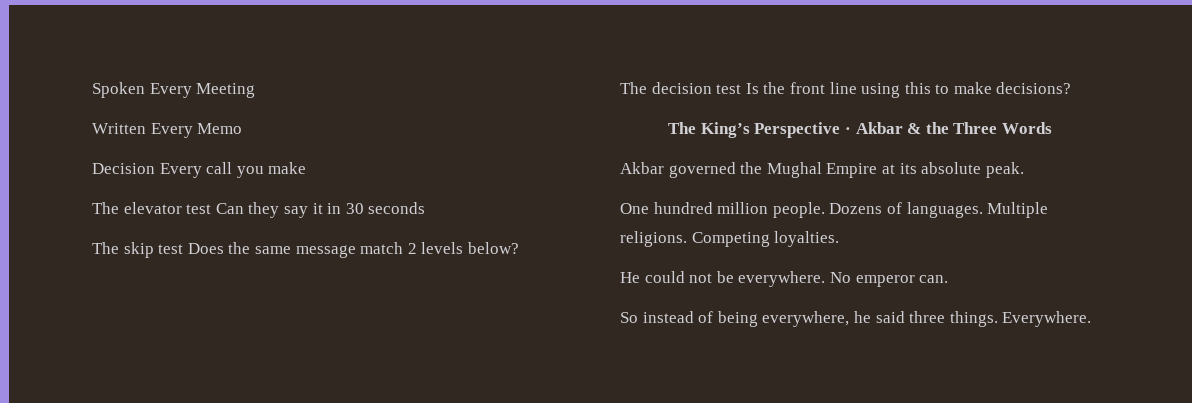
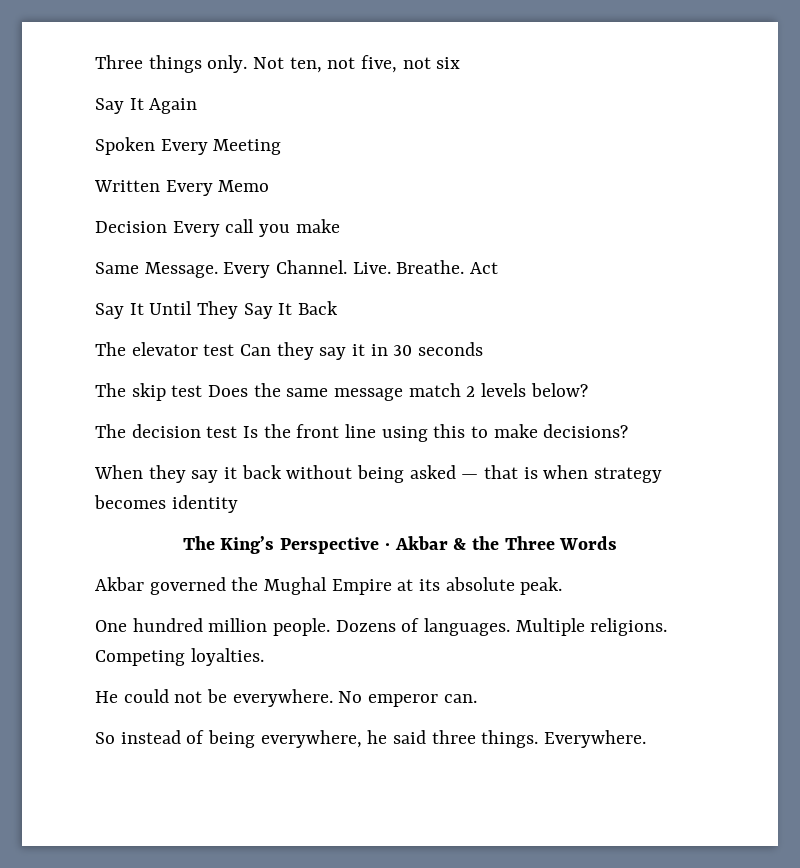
+ Three things only. Not ten, not five, not six
+ Say It Again
+ Same Message. Every Channel. Live. Breathe. Act
+ Say It Until They Say It Back
+ When they say it back without being asked — that is when strategy becomes identity

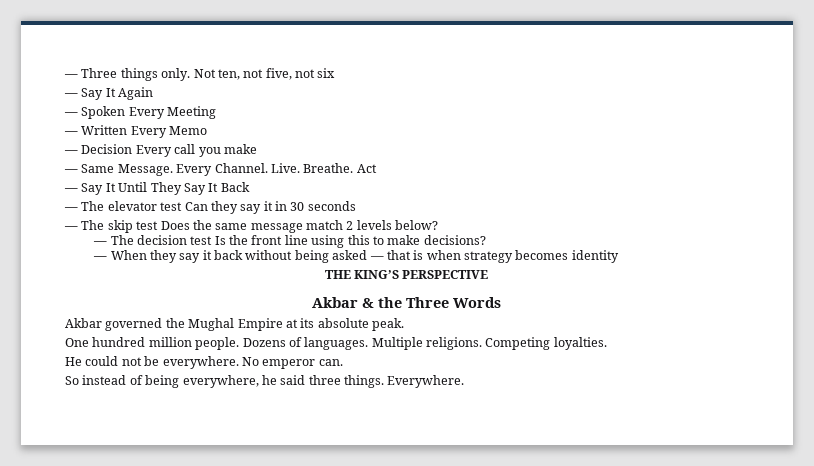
- Three things only.
+ — Three things only.
- Say It Again
+ — Say It Again
- Spoken Every Meeting
+ — Spoken Every Meeting
- Written Every Memo
+ — Written Every Memo
- Decision Every call you make
+ — Decision Every call you make
- Same Message.
+ — Same Message.
- Say It Until They Say It Back
+ — Say It Until They Say It Back
- The elevator test Can they say it in 30 seconds
+ — The elevator test Can they say it in 30 seconds
- The skip test Does the same message match 2 levels below?
+ — The skip test Does the same message match 2 levels below?
- The decision test Is the front line using this to make decisions?
+ — The decision test Is the front line using this to make decisions?
- When they say it back without being asked — that is when strategy becomes identity
+ — When they say it back without being asked — that is when strategy becomes identity
- The King’s Perspective · Akbar & the Three Words
+ THE KING’S PERSPECTIVE
+ Akbar & the Three Words

